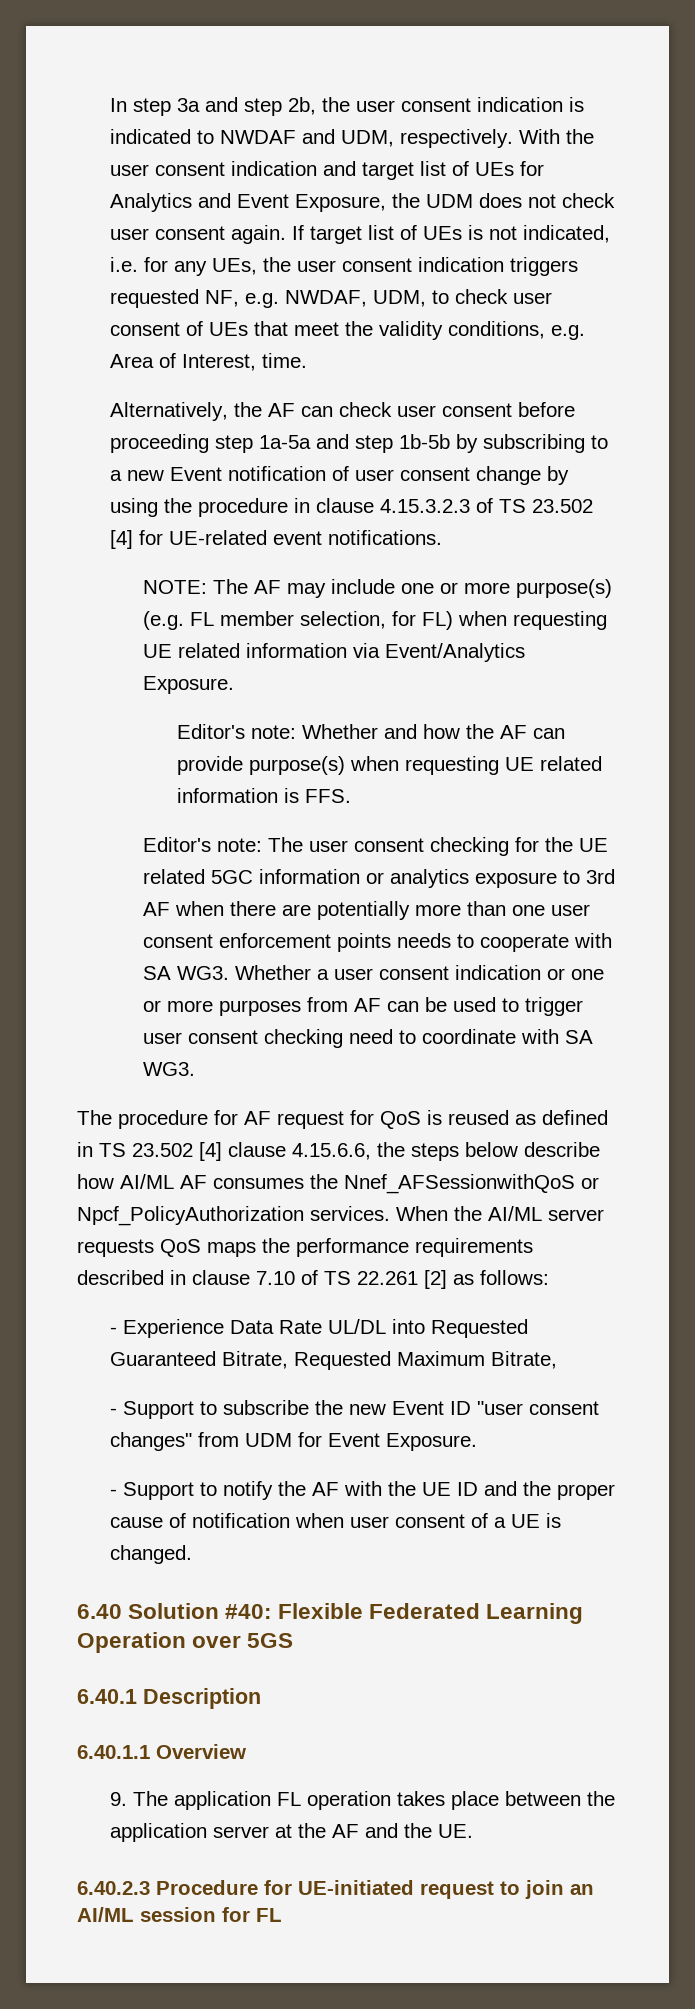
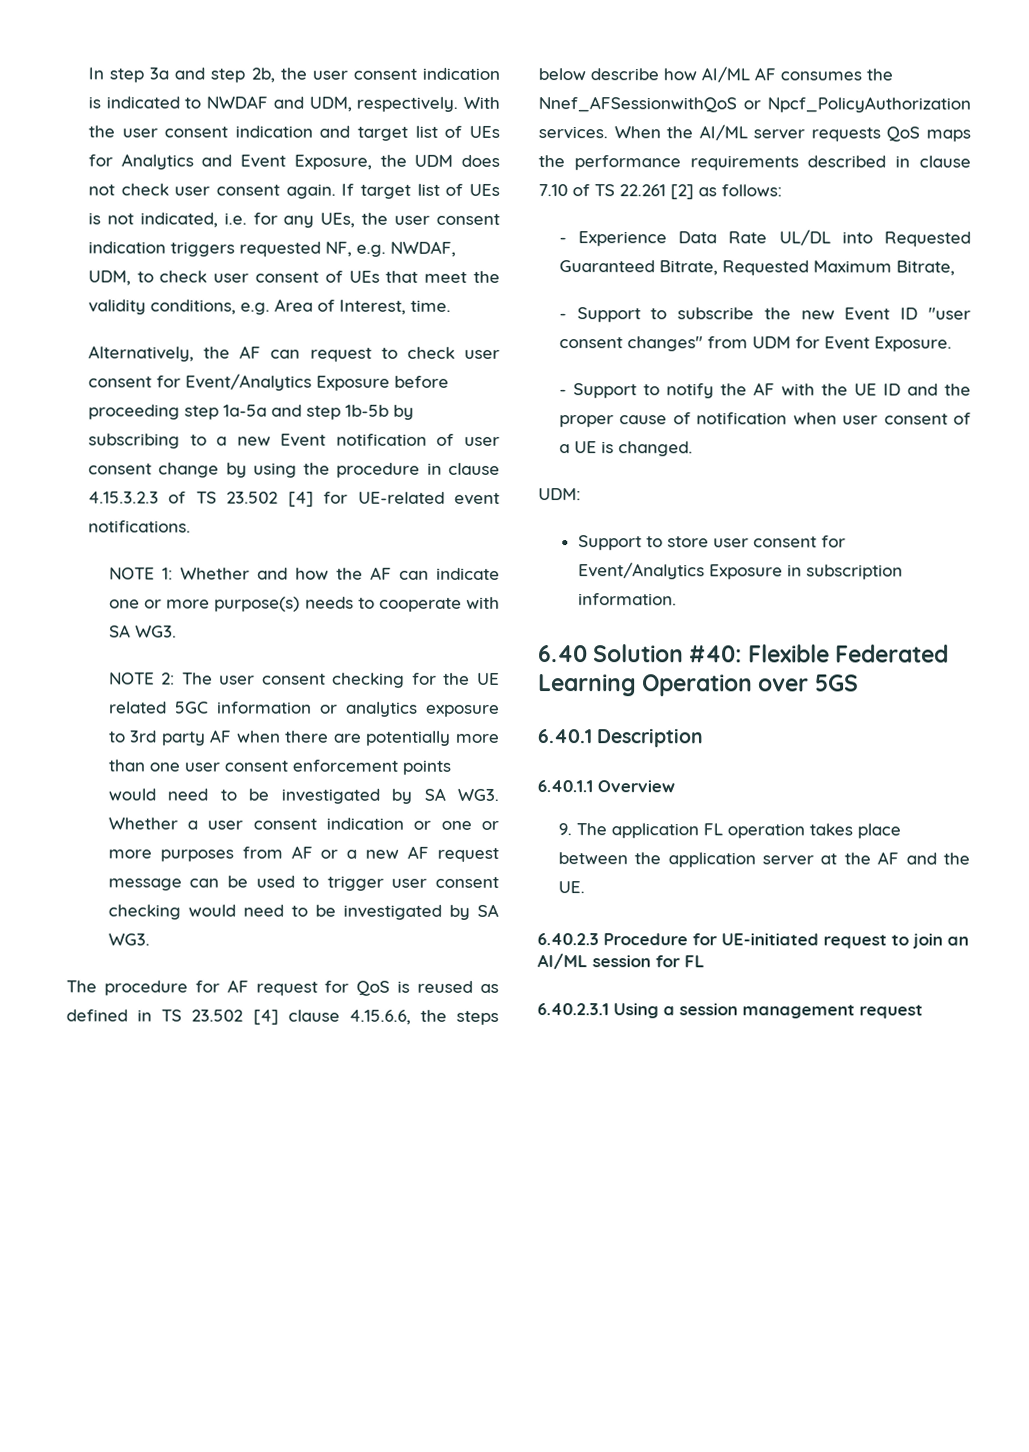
- Alternatively, the AF can check user consent before proceeding step 1a-5a and step 1b-5b by subscribing to a new Event notification of user consent change by using the procedure in clause 4.15.3.2.3 of TS 23.502 [4] for UE-related event notifications.
+ Alternatively, the AF can request to check user consent for Event/Analytics Exposure before proceeding step 1a-5a and step 1b-5b by subscribing to a new Event notification of user consent change by using the procedure in clause 4.15.3.2.3 of TS 23.502 [4] for UE-related event notifications.
- NOTE: The AF may include one or more purpose(s) (e.g. FL member selection, for FL) when requesting UE related information via Event/Analytics Exposure.
- Editor's note: Whether and how the AF can provide purpose(s) when requesting UE related information is FFS.
- Editor's note: The user consent checking for the UE related 5GC information or analytics exposure to 3rd AF when there are potentially more than one user consent enforcement points needs to cooperate with SA WG3. Whether a user consent indication or one or more purposes from AF can be used to trigger user consent checking need to coordinate with SA WG3.
+ NOTE 1: Whether and how the AF can indicate one or more purpose(s) needs to cooperate with SA WG3.
+ NOTE 2: The user consent checking for the UE related 5GC information or analytics exposure to 3rd party AF when there are potentially more than one user consent enforcement points would need to be investigated by SA WG3. Whether a user consent indication or one or more purposes from AF or a new AF request message can be used to trigger user consent checking would need to be investigated by SA WG3.
+ UDM:
+ Support to store user consent for Event/Analytics Exposure in subscription information.
+ 6.40.2.3.1 Using a session management request

